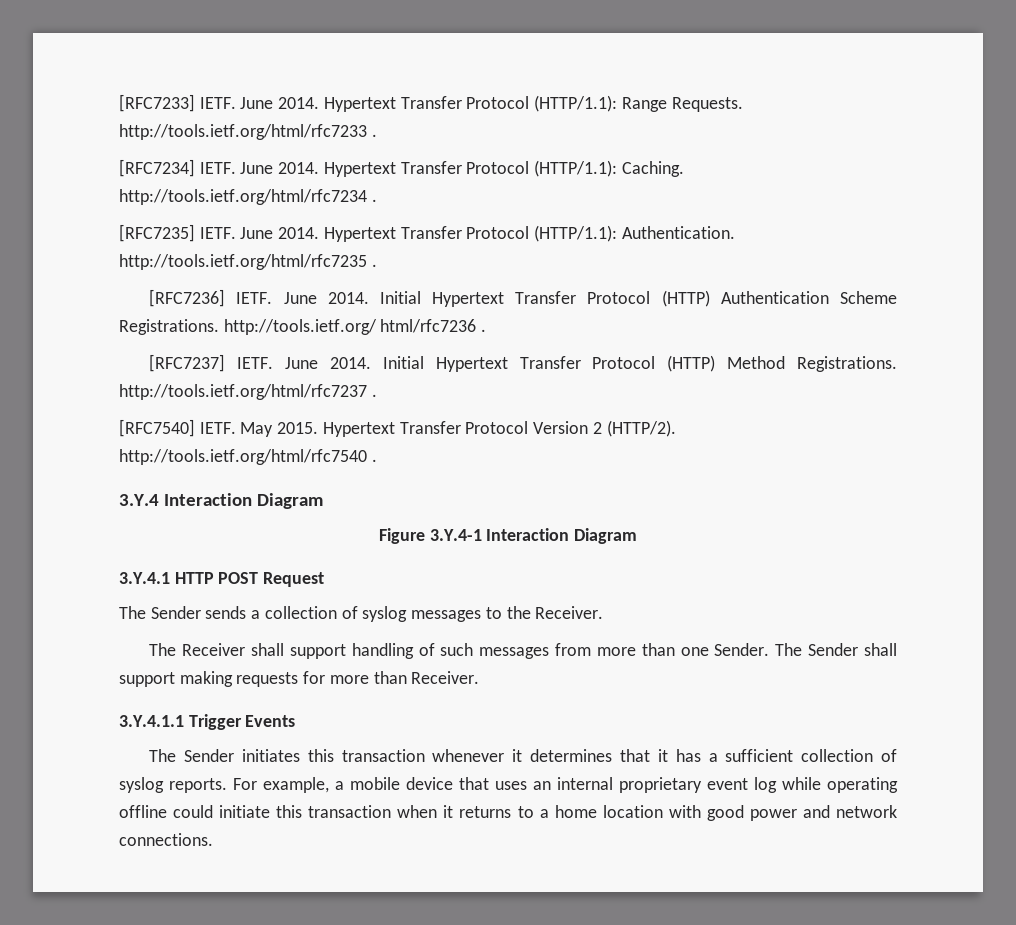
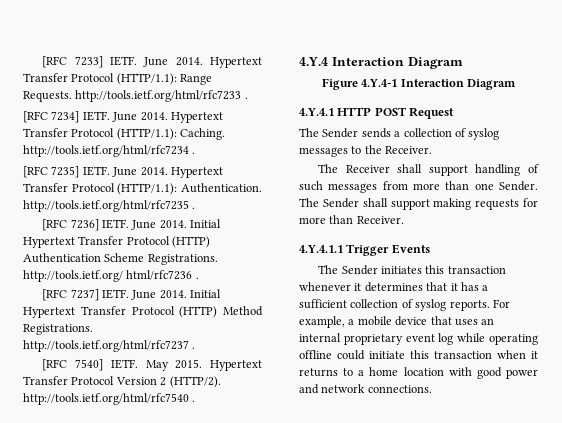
- [RFC7233] IETF.
+ [RFC 7233] IETF.
- [RFC7234] IETF.
+ [RFC 7234] IETF.
- [RFC7235] IETF.
+ [RFC 7235] IETF.
- [RFC7236] IETF.
+ [RFC 7236] IETF.
- [RFC7237] IETF.
+ [RFC 7237] IETF.
- [RFC7540] IETF.
+ [RFC 7540] IETF.
- 3.Y.4 Interaction Diagram
+ 4.Y.4 Interaction Diagram
- Figure 3.Y.4-1 Interaction Diagram
- 3.Y.4.1 HTTP POST Request
+ Figure 4.Y.4-1 Interaction Diagram
+ 4.Y.4.1 HTTP POST Request
- 3.Y.4.1.1 Trigger Events
+ 4.Y.4.1.1 Trigger Events

